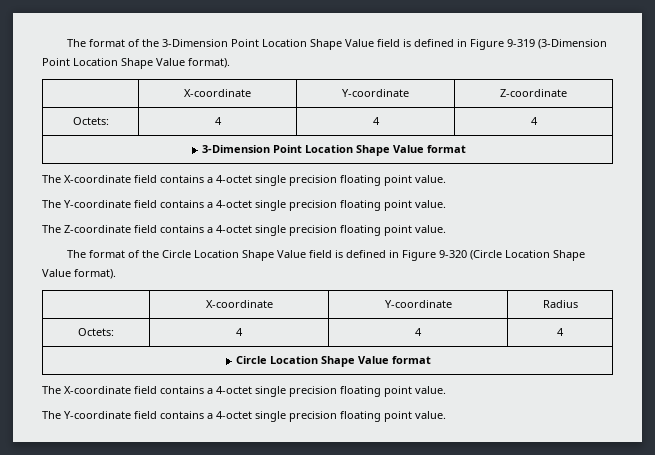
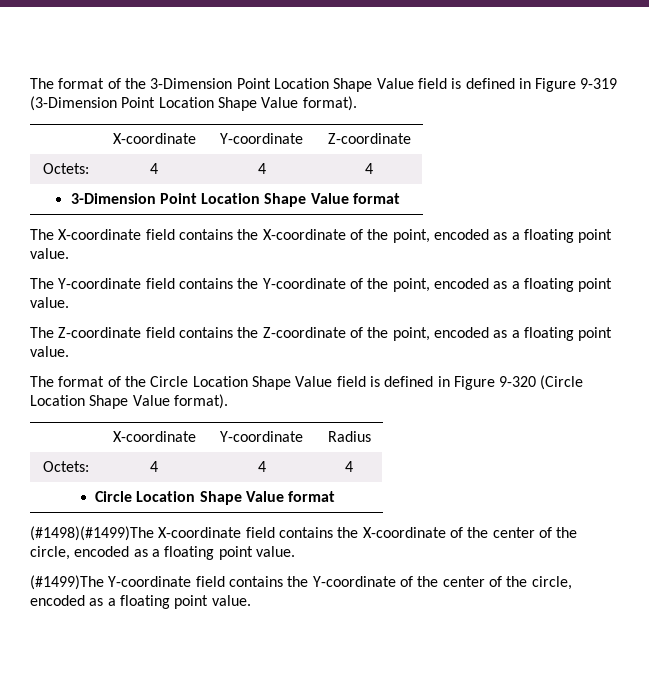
  3-Dimension Point Location Shape Value format
- The X-coordinate field contains a 4-octet single precision floating point value.
- The Y-coordinate field contains a 4-octet single precision floating point value.
+ The X-coordinate field contains the X-coordinate of the point, encoded as a floating point value.
+ The Y-coordinate field contains the Y-coordinate of the point, encoded as a floating point value.
- The Z-coordinate field contains a 4-octet single precision floating point value.
+ The Z-coordinate field contains the Z-coordinate of the point, encoded as a floating point value.
  Circle Location Shape Value format
- The X-coordinate field contains a 4-octet single precision floating point value.
- The Y-coordinate field contains a 4-octet single precision floating point value.
+ (#1498)(#1499)The X-coordinate field contains the X-coordinate of the center of the circle, encoded as a floating point value.
+ (#1499)The Y-coordinate field contains the Y-coordinate of the center of the circle, encoded as a floating point value.

